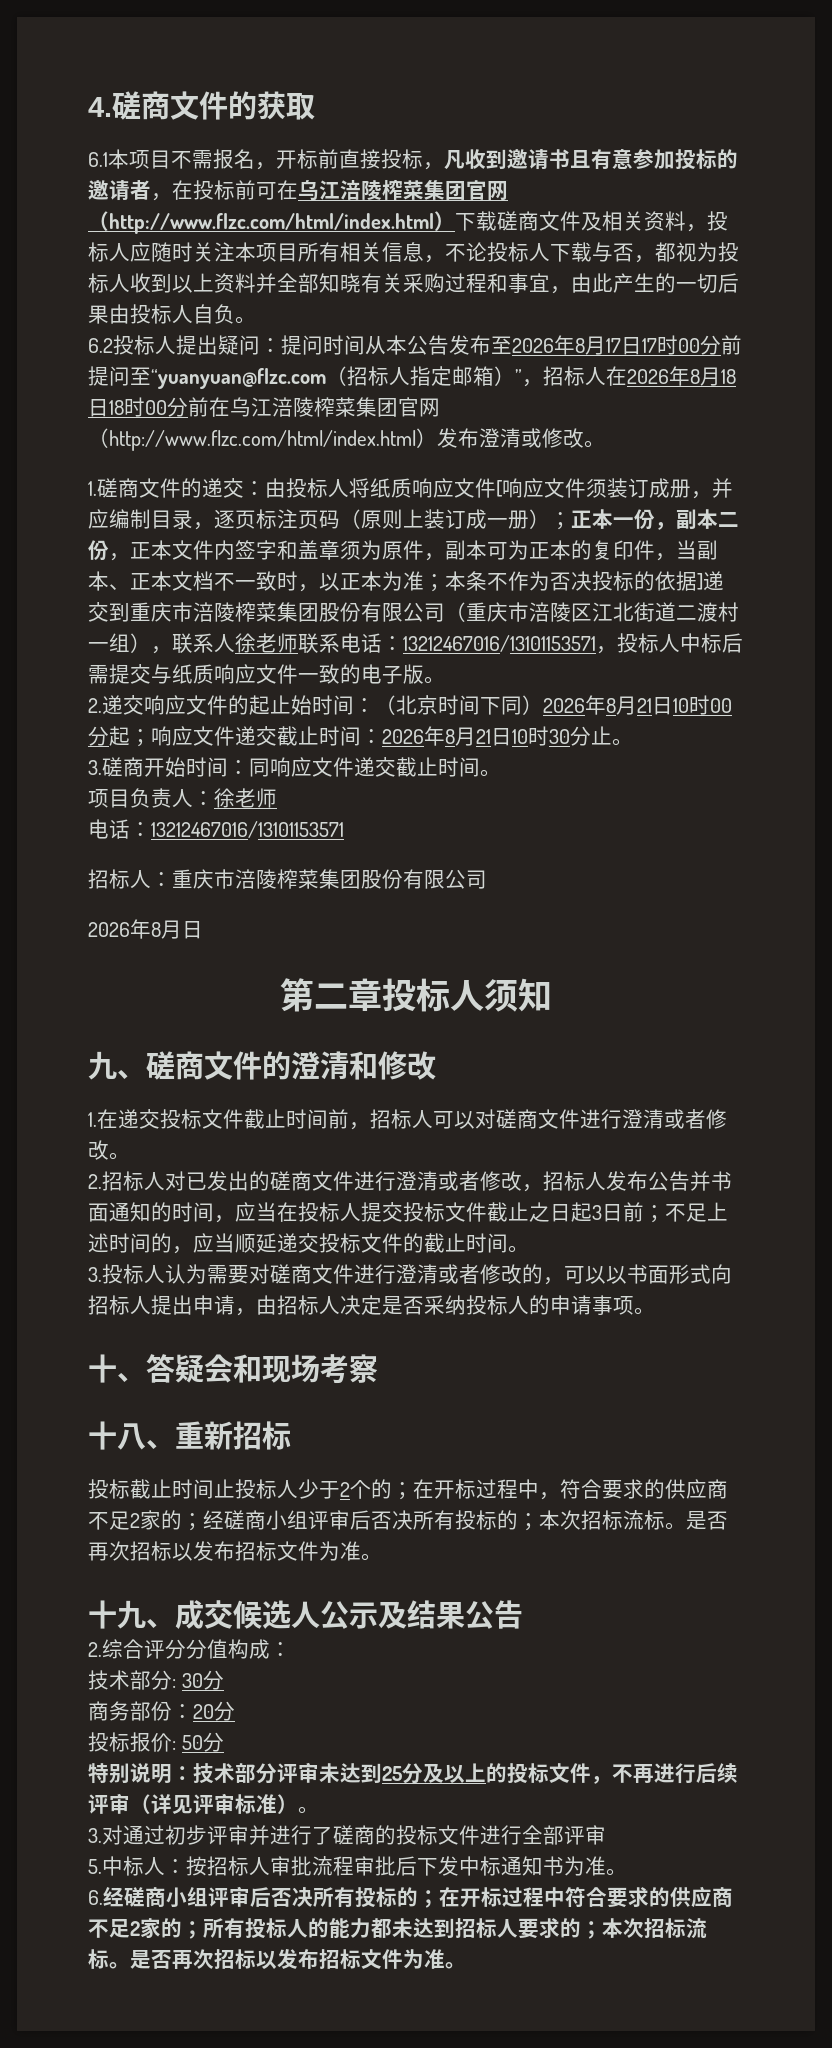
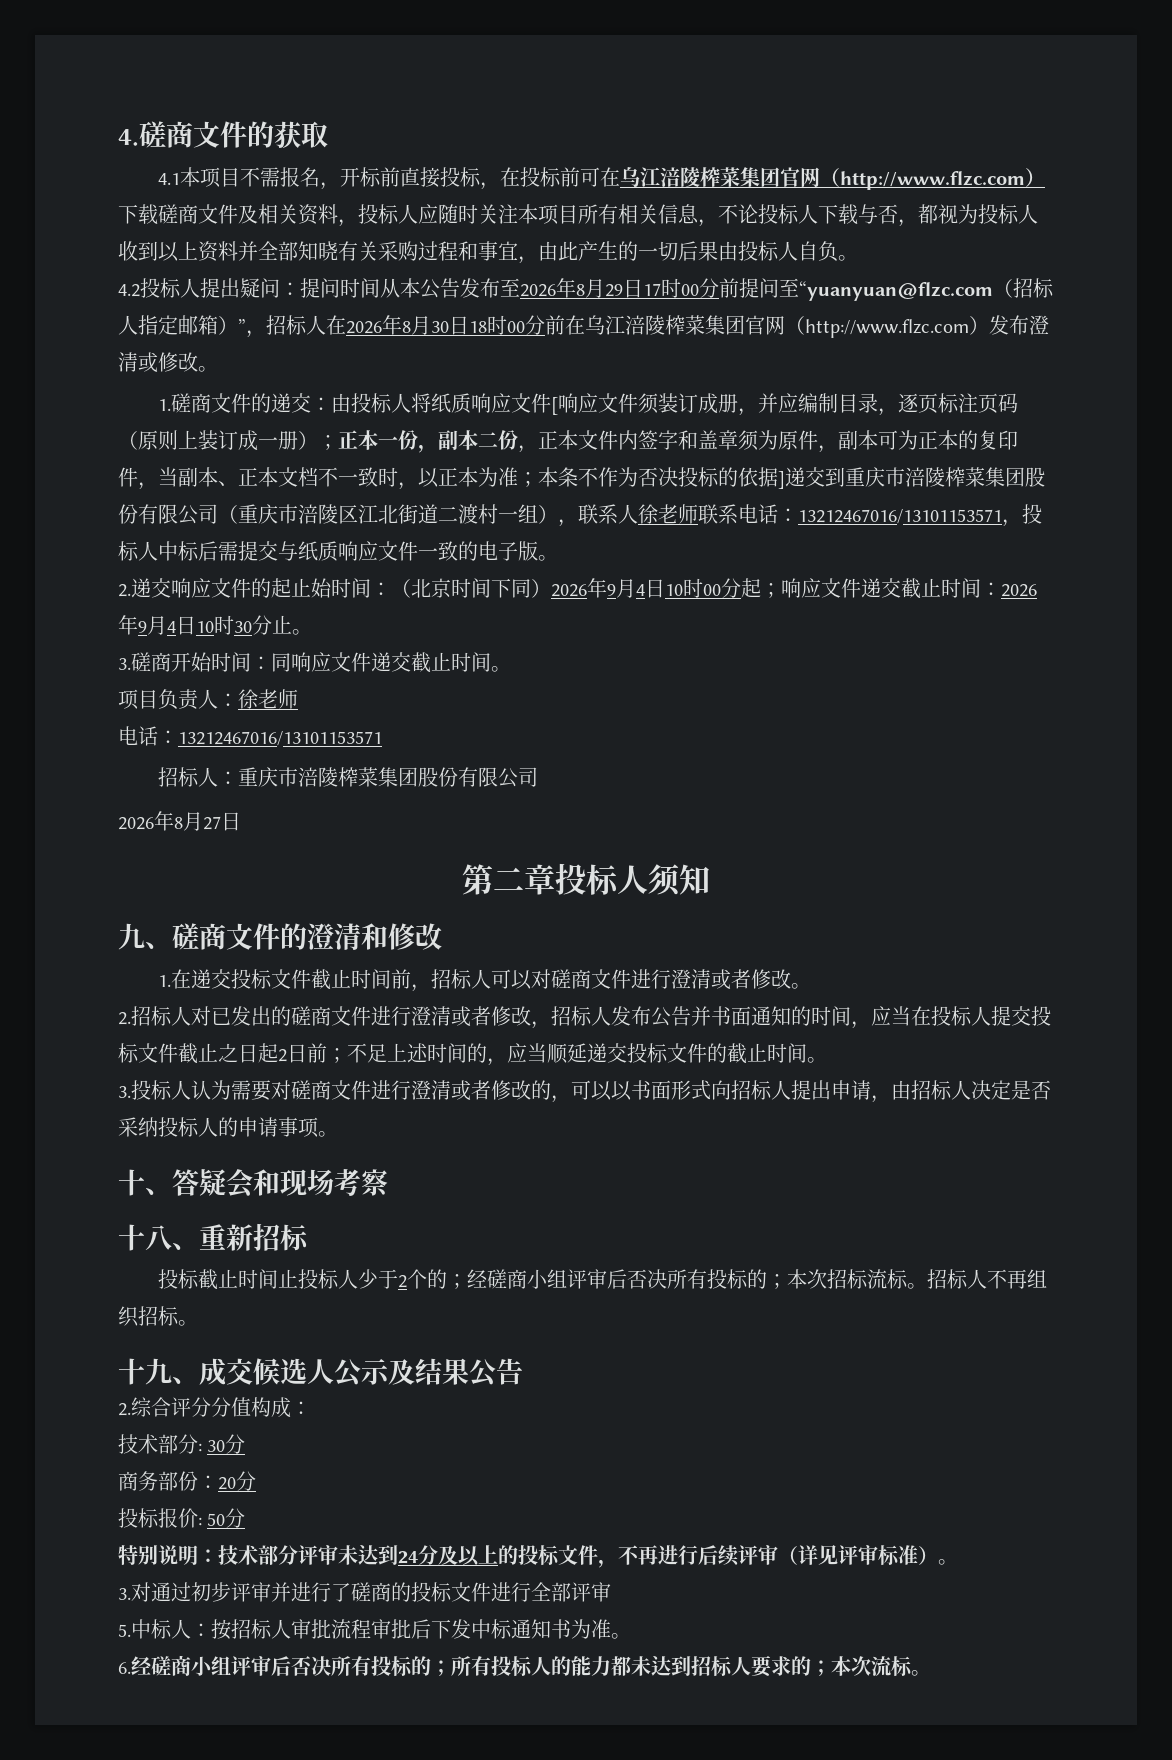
- 6.1本项目不需报名，开标前直接投标，凡收到邀请书且有意参加投标的邀请者，在投标前可在乌江涪陵榨菜集团官网（http://www.flzc.com/html/index.html）下载磋商文件及相关资料，投标人应随时关注本项目所有相关信息，不论投标人下载与否，都视为投标人收到以上资料并全部知晓有关采购过程和事宜，由此产生的一切后果由投标人自负。
+ 4.1本项目不需报名，开标前直接投标，在投标前可在乌江涪陵榨菜集团官网（http://www.flzc.com）下载磋商文件及相关资料，投标人应随时关注本项目所有相关信息，不论投标人下载与否，都视为投标人收到以上资料并全部知晓有关采购过程和事宜，由此产生的一切后果由投标人自负。
- 6.2投标人提出疑问：提问时间从本公告发布至2026年8月17日17时00分前提问至“yuanyuan@flzc.com（招标人指定邮箱）”，招标人在2026年8月18日18时00分前在乌江涪陵榨菜集团官网（http://www.flzc.com/html/index.html）发布澄清或修改。
+ 4.2投标人提出疑问：提问时间从本公告发布至2026年8月29日17时00分前提问至“yuanyuan@flzc.com（招标人指定邮箱）”，招标人在2026年8月30日18时00分前在乌江涪陵榨菜集团官网（http://www.flzc.com）发布澄清或修改。
- 2.递交响应文件的起止始时间：（北京时间下同）2026年8月21日10时00分起；响应文件递交截止时间：2026年8月21日10时30分止。
+ 2.递交响应文件的起止始时间：（北京时间下同）2026年9月4日10时00分起；响应文件递交截止时间：2026年9月4日10时30分止。
- 2026年8月日
+ 2026年8月27日
- 2.招标人对已发出的磋商文件进行澄清或者修改，招标人发布公告并书面通知的时间，应当在投标人提交投标文件截止之日起3日前；不足上述时间的，应当顺延递交投标文件的截止时间。
+ 2.招标人对已发出的磋商文件进行澄清或者修改，招标人发布公告并书面通知的时间，应当在投标人提交投标文件截止之日起2日前；不足上述时间的，应当顺延递交投标文件的截止时间。
- 投标截止时间止投标人少于2个的；在开标过程中，符合要求的供应商不足2家的；经磋商小组评审后否决所有投标的；本次招标流标。是否再次招标以发布招标文件为准。
+ 投标截止时间止投标人少于2个的；经磋商小组评审后否决所有投标的；本次招标流标。招标人不再组织招标。
- 特别说明：技术部分评审未达到25分及以上的投标文件，不再进行后续评审（详见评审标准）。
+ 特别说明：技术部分评审未达到24分及以上的投标文件，不再进行后续评审（详见评审标准）。
- 6.经磋商小组评审后否决所有投标的；在开标过程中符合要求的供应商不足2家的；所有投标人的能力都未达到招标人要求的；本次招标流标。是否再次招标以发布招标文件为准。
+ 6.经磋商小组评审后否决所有投标的；所有投标人的能力都未达到招标人要求的；本次流标。

